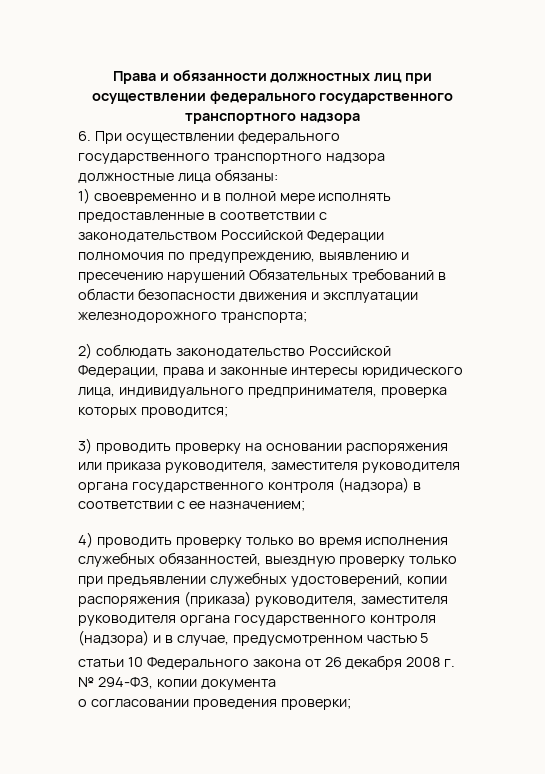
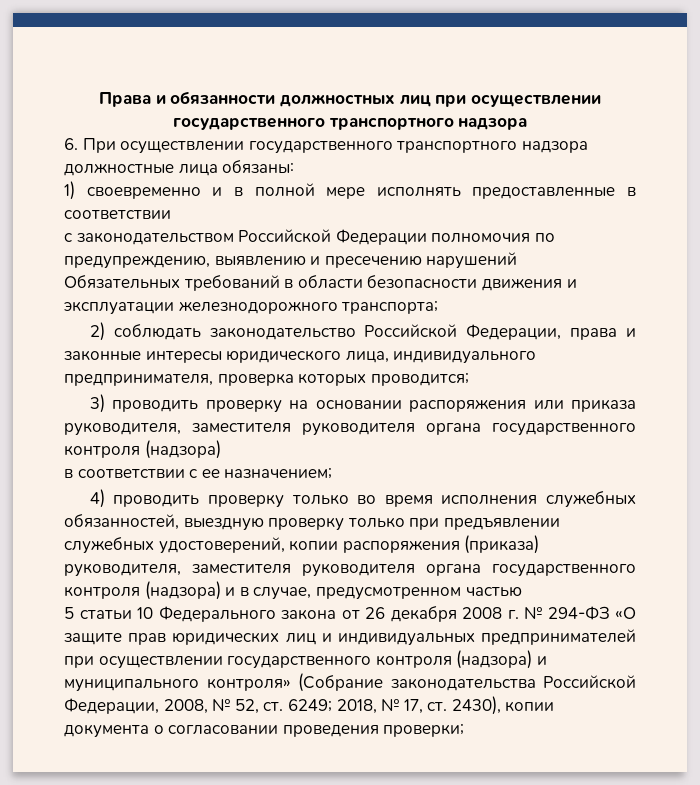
- Права и обязанности должностных лиц при осуществлении федерального государственного транспортного надзора
+ Права и обязанности должностных лиц при осуществлении государственного транспортного надзора
- 6. При осуществлении федерального государственного транспортного надзора должностные лица обязаны:
+ 6. При осуществлении государственного транспортного надзора должностные лица обязаны:
- 1) своевременно и в полной мере исполнять предоставленные в соответствии с законодательством Российской Федерации полномочия по предупреждению, выявлению и пресечению нарушений Обязательных требований в области безопасности движения и эксплуатации железнодорожного транспорта;
+ 1) своевременно и в полной мере исполнять предоставленные в соответствии
+ с законодательством Российской Федерации полномочия по предупреждению, выявлению и пресечению нарушений Обязательных требований в области безопасности движения и эксплуатации железнодорожного транспорта;
- 3) проводить проверку на основании распоряжения или приказа руководителя, заместителя руководителя органа государственного контроля (надзора) в соответствии с ее назначением;
+ 3) проводить проверку на основании распоряжения или приказа руководителя, заместителя руководителя органа государственного контроля (надзора)
+ в соответствии с ее назначением;
- 4) проводить проверку только во время исполнения служебных обязанностей, выездную проверку только при предъявлении служебных удостоверений, копии распоряжения (приказа) руководителя, заместителя руководителя органа государственного контроля (надзора) и в случае, предусмотренном частью 5
- статьи 10 Федерального закона от 26 декабря 2008 г. № 294-ФЗ, копии документа
- о согласовании проведения проверки;
+ 4) проводить проверку только во время исполнения служебных обязанностей, выездную проверку только при предъявлении служебных удостоверений, копии распоряжения (приказа) руководителя, заместителя руководителя органа государственного контроля (надзора) и в случае, предусмотренном частью
+ 5 статьи 10 Федерального закона от 26 декабря 2008 г. № 294-ФЗ «О защите прав юридических лиц и индивидуальных предпринимателей при осуществлении государственного контроля (надзора) и муниципального контроля» (Собрание законодательства Российской Федерации, 2008, № 52, ст. 6249; 2018, № 17, ст. 2430), копии документа о согласовании проведения проверки;

